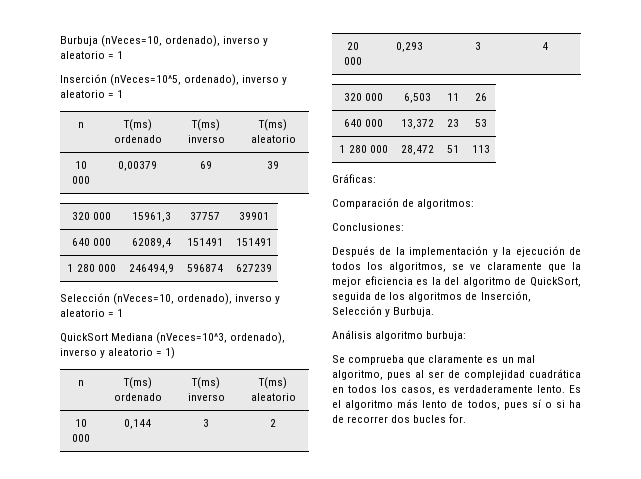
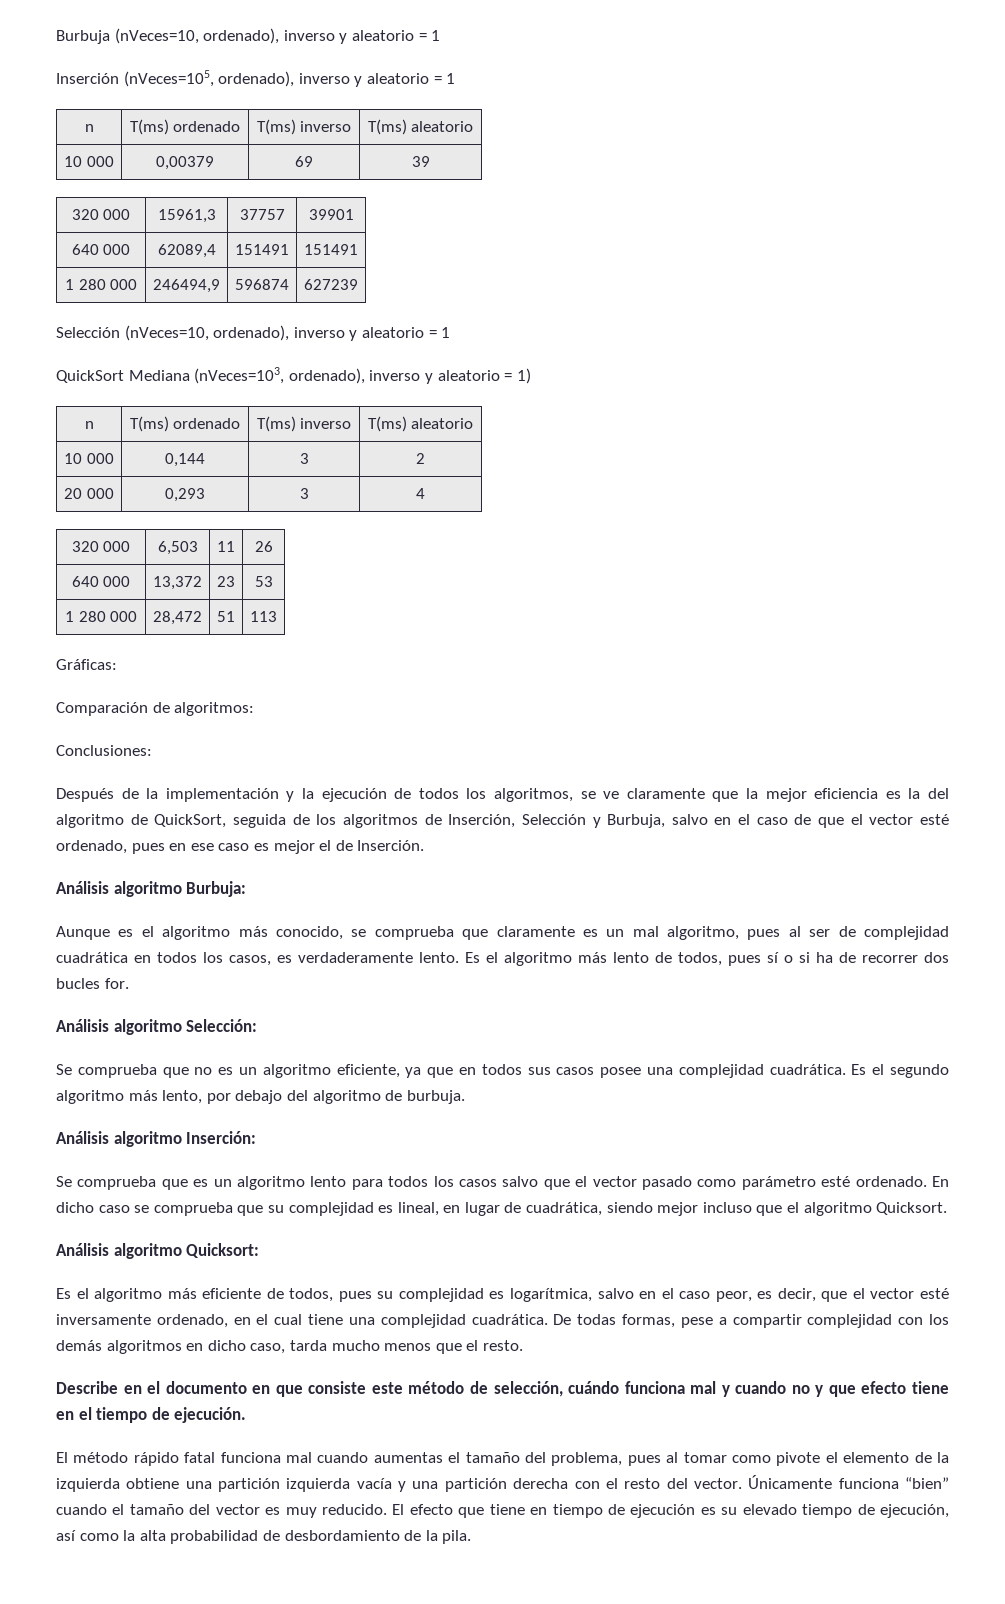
- Inserción (nVeces=10^5, ordenado), inverso y aleatorio = 1
+ Inserción (nVeces=105, ordenado), inverso y aleatorio = 1
- QuickSort Mediana (nVeces=10^3, ordenado), inverso y aleatorio = 1)
+ QuickSort Mediana (nVeces=103, ordenado), inverso y aleatorio = 1)
- Después de la implementación y la ejecución de todos los algoritmos, se ve claramente que la mejor eficiencia es la del algoritmo de QuickSort, seguida de los algoritmos de Inserción, Selección y Burbuja.
- Análisis algoritmo burbuja:
- Se comprueba que claramente es un mal algoritmo, pues al ser de complejidad cuadrática en todos los casos, es verdaderamente lento.
+ Después de la implementación y la ejecución de todos los algoritmos, se ve claramente que la mejor eficiencia es la del algoritmo de QuickSort, seguida de los algoritmos de Inserción, Selección y Burbuja, salvo en el caso de que el vector esté ordenado, pues en ese caso es mejor el de Inserción.
+ Análisis algoritmo Burbuja:
+ Aunque es el algoritmo más conocido, se comprueba que claramente es un mal algoritmo, pues al ser de complejidad cuadrática en todos los casos, es verdaderamente lento.
+ Análisis algoritmo Selección:
+ Se comprueba que no es un algoritmo eficiente, ya que en todos sus casos posee una complejidad cuadrática. Es el segundo algoritmo más lento, por debajo del algoritmo de burbuja.
+ Análisis algoritmo Inserción:
+ Se comprueba que es un algoritmo lento para todos los casos salvo que el vector pasado como parámetro esté ordenado. En dicho caso se comprueba que su complejidad es lineal, en lugar de cuadrática, siendo mejor incluso que el algoritmo Quicksort.
+ Análisis algoritmo Quicksort:
+ Es el algoritmo más eficiente de todos, pues su complejidad es logarítmica, salvo en el caso peor, es decir, que el vector esté inversamente ordenado, en el cual tiene una complejidad cuadrática. De todas formas, pese a compartir complejidad con los demás algoritmos en dicho caso, tarda mucho menos que el resto.
+ Describe en el documento en que consiste este método de selección, cuándo funciona mal y cuando no y que efecto tiene en el tiempo de ejecución.
+ El método rápido fatal funciona mal cuando aumentas el tamaño del problema, pues al tomar como pivote el elemento de la izquierda obtiene una partición izquierda vacía y una partición derecha con el resto del vector. Únicamente funciona “bien” cuando el tamaño del vector es muy reducido. El efecto que tiene en tiempo de ejecución es su elevado tiempo de ejecución, así como la alta probabilidad de desbordamiento de la pila.

